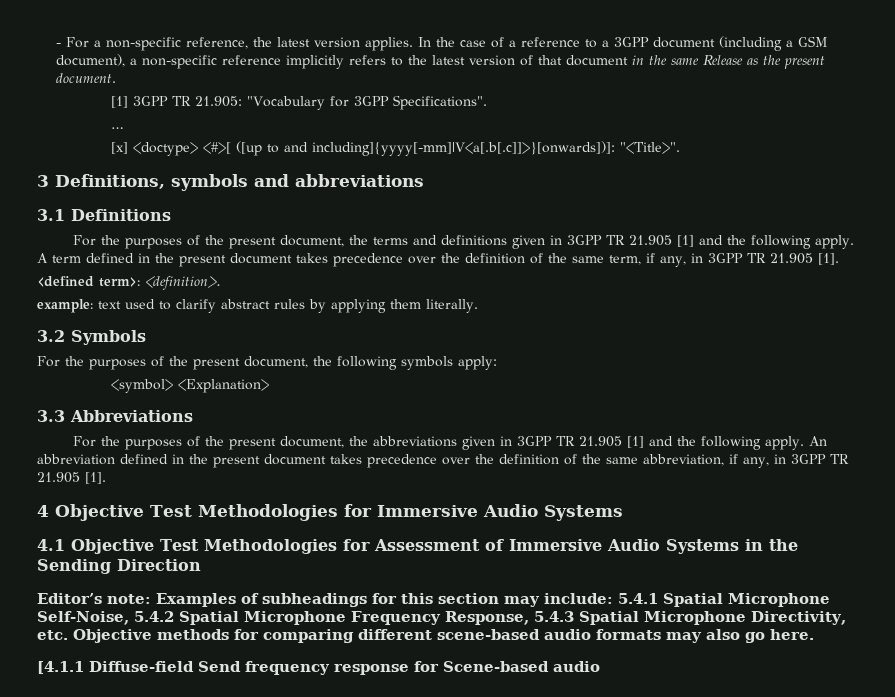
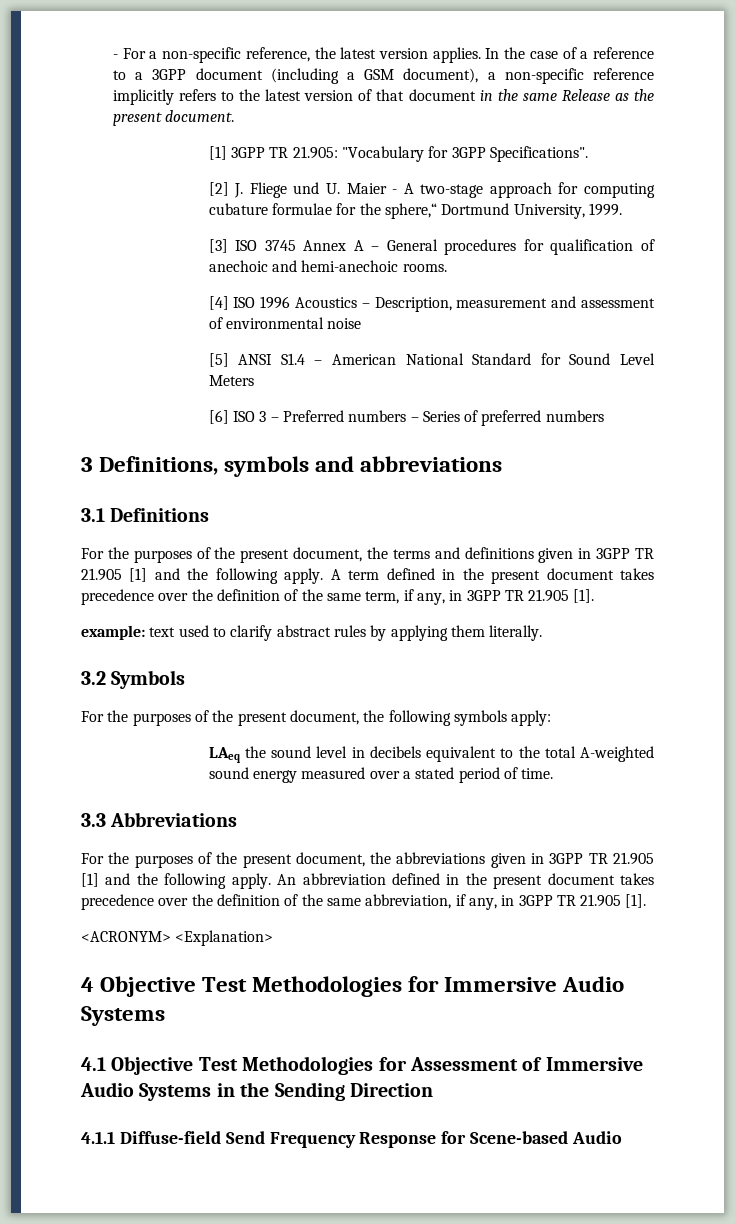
- …
- [x] <doctype> <#>[ ([up to and including]{yyyy[-mm]|V<a[.b[.c]]>}[onwards])]: "<Title>".
+ [2] J. Fliege und U. Maier - A two-stage approach for computing cubature formulae for the sphere,“ Dortmund University, 1999.
+ [3] ISO 3745 Annex A – General procedures for qualification of anechoic and hemi-anechoic rooms.
+ [4] ISO 1996 Acoustics – Description, measurement and assessment of environmental noise
+ [5] ANSI S1.4 – American National Standard for Sound Level Meters
+ [6] ISO 3 – Preferred numbers – Series of preferred numbers
- <defined term>: <definition>.
- <symbol> <Explanation>
+ LAeq the sound level in decibels equivalent to the total A-weighted sound energy measured over a stated period of time.
+ <ACRONYM> <Explanation>
- Editor’s note: Examples of subheadings for this section may include: 5.4.1 Spatial Microphone Self-Noise, 5.4.2 Spatial Microphone Frequency Response, 5.4.3 Spatial Microphone Directivity, etc. Objective methods for comparing different scene-based audio formats may also go here.
- [4.1.1 Diffuse-field Send frequency response for Scene-based audio
+ 4.1.1 Diffuse-field Send Frequency Response for Scene-based Audio

